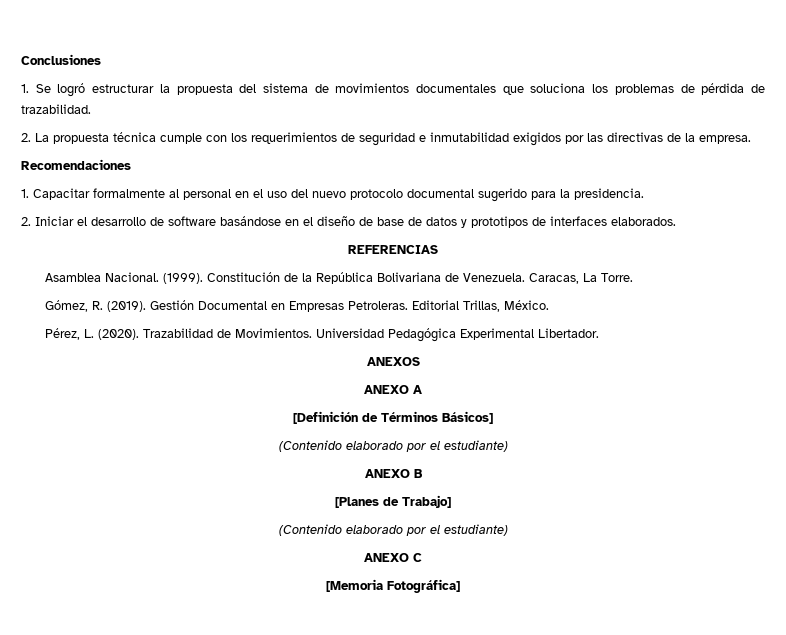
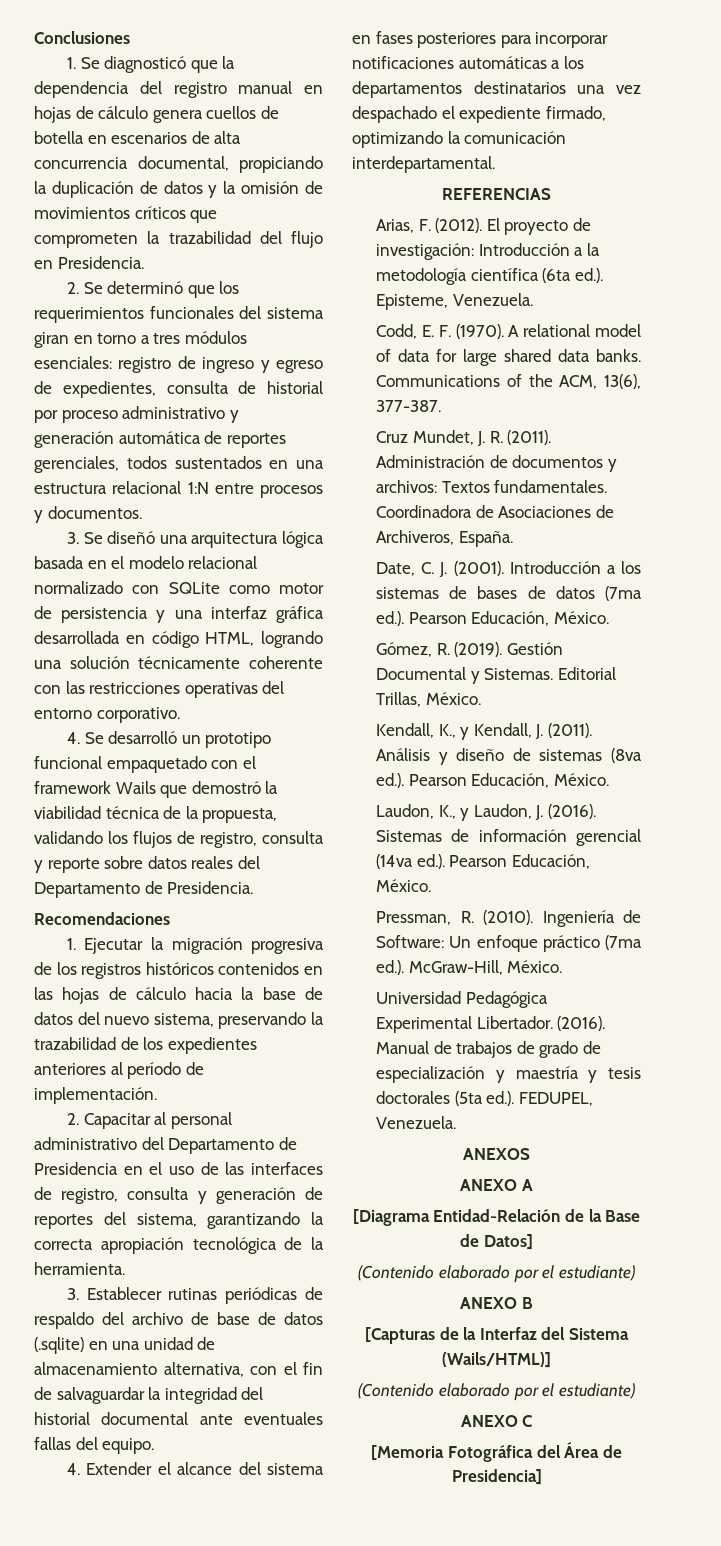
- 1. Se logró estructurar la propuesta del sistema de movimientos documentales que soluciona los problemas de pérdida de trazabilidad.
- 2. La propuesta técnica cumple con los requerimientos de seguridad e inmutabilidad exigidos por las directivas de la empresa.
+ 1. Se diagnosticó que la dependencia del registro manual en hojas de cálculo genera cuellos de botella en escenarios de alta concurrencia documental, propiciando la duplicación de datos y la omisión de movimientos críticos que comprometen la trazabilidad del flujo en Presidencia.
+ 2. Se determinó que los requerimientos funcionales del sistema giran en torno a tres módulos esenciales: registro de ingreso y egreso de expedientes, consulta de historial por proceso administrativo y generación automática de reportes gerenciales, todos sustentados en una estructura relacional 1:N entre procesos y documentos.
+ 3. Se diseñó una arquitectura lógica basada en el modelo relacional normalizado con SQLite como motor de persistencia y una interfaz gráfica desarrollada en código HTML, logrando una solución técnicamente coherente con las restricciones operativas del entorno corporativo.
+ 4. Se desarrolló un prototipo funcional empaquetado con el framework Wails que demostró la viabilidad técnica de la propuesta, validando los flujos de registro, consulta y reporte sobre datos reales del Departamento de Presidencia.
  Recomendaciones
- 1. Capacitar formalmente al personal en el uso del nuevo protocolo documental sugerido para la presidencia.
- 2. Iniciar el desarrollo de software basándose en el diseño de base de datos y prototipos de interfaces elaborados.
+ 1. Ejecutar la migración progresiva de los registros históricos contenidos en las hojas de cálculo hacia la base de datos del nuevo sistema, preservando la trazabilidad de los expedientes anteriores al período de implementación.
+ 2. Capacitar al personal administrativo del Departamento de Presidencia en el uso de las interfaces de registro, consulta y generación de reportes del sistema, garantizando la correcta apropiación tecnológica de la herramienta.
+ 3. Establecer rutinas periódicas de respaldo del archivo de base de datos (.sqlite) en una unidad de almacenamiento alternativa, con el fin de salvaguardar la integridad del historial documental ante eventuales fallas del equipo.
+ 4. Extender el alcance del sistema en fases posteriores para incorporar notificaciones automáticas a los departamentos destinatarios una vez despachado el expediente firmado, optimizando la comunicación interdepartamental.
  REFERENCIAS
- Asamblea Nacional. (1999). Constitución de la República Bolivariana de Venezuela. Caracas, La Torre.
+ Arias, F. (2012). El proyecto de investigación: Introducción a la metodología científica (6ta ed.). Episteme, Venezuela.
+ Codd, E. F. (1970). A relational model of data for large shared data banks. Communications of the ACM, 13(6), 377-387.
+ Cruz Mundet, J. R. (2011). Administración de documentos y archivos: Textos fundamentales. Coordinadora de Asociaciones de Archiveros, España.
+ Date, C. J. (2001). Introducción a los sistemas de bases de datos (7ma ed.). Pearson Educación, México.
- Gestión Documental en Empresas Petroleras.
+ Gestión Documental y Sistemas.
- Pérez, L. (2020). Trazabilidad de Movimientos. Universidad Pedagógica Experimental Libertador.
+ Kendall, K., y Kendall, J. (2011). Análisis y diseño de sistemas (8va ed.). Pearson Educación, México.
+ Laudon, K., y Laudon, J. (2016). Sistemas de información gerencial (14va ed.). Pearson Educación, México.
+ Pressman, R. (2010). Ingeniería de Software: Un enfoque práctico (7ma ed.). McGraw-Hill, México.
+ Universidad Pedagógica Experimental Libertador. (2016). Manual de trabajos de grado de especialización y maestría y tesis doctorales (5ta ed.). FEDUPEL, Venezuela.
  ANEXOS
  ANEXO A
- [Definición de Términos Básicos]
+ [Diagrama Entidad-Relación de la Base de Datos]
- [Planes de Trabajo]
+ [Capturas de la Interfaz del Sistema (Wails/HTML)]
- [Memoria Fotográfica]
+ [Memoria Fotográfica del Área de Presidencia]

